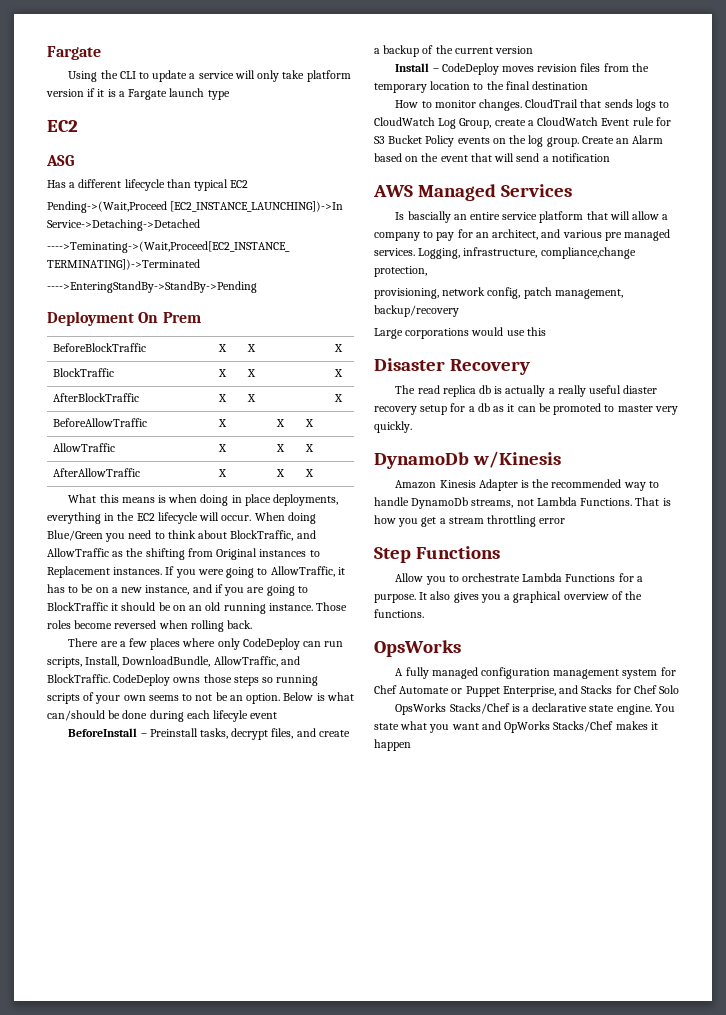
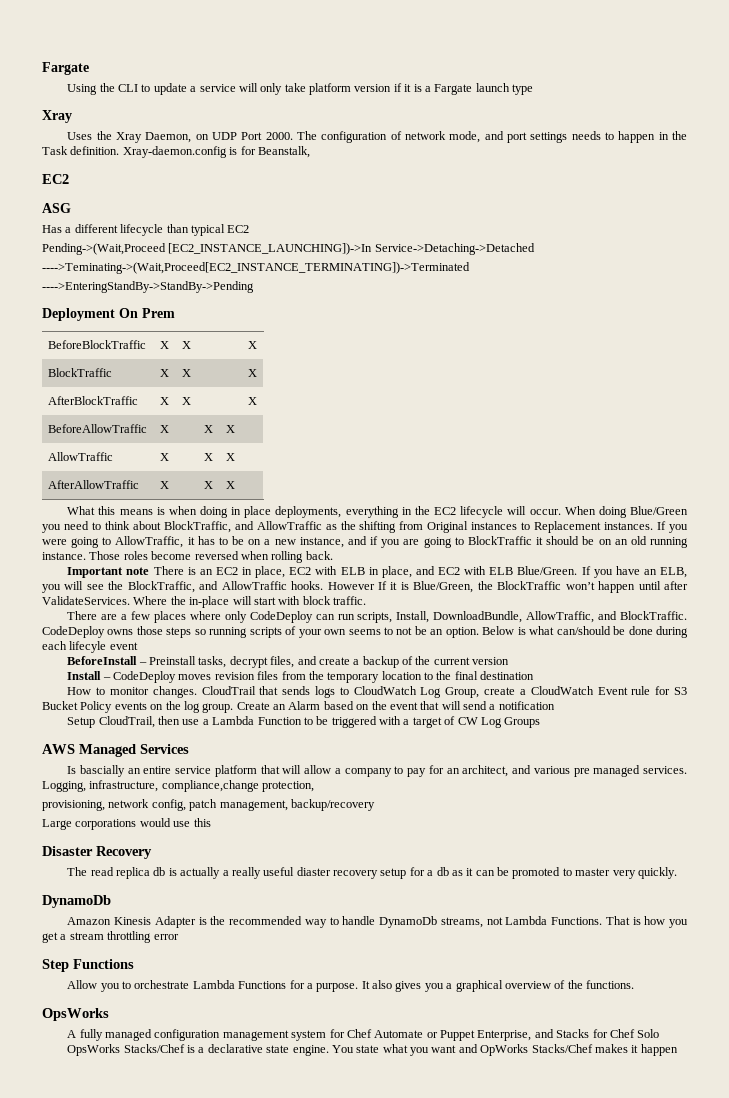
  Using the CLI to update a service will only take platform version if it is a Fargate launch type
+ Xray
+ Uses the Xray Daemon, on UDP Port 2000. The configuration of network mode, and port settings needs to happen in the Task definition. Xray-daemon.config is for Beanstalk,
+ Important note There is an EC2 in place, EC2 with ELB in place, and EC2 with ELB Blue/Green. If you have an ELB, you will see the BlockTraffic, and AllowTraffic hooks. However If it is Blue/Green, the BlockTraffic won’t happen until after ValidateServices. Where the in-place will start with block traffic.
+ Setup CloudTrail, then use a Lambda Function to be triggered with a target of CW Log Groups
  The read replica db is actually a really useful diaster recovery setup for a db as it can be promoted to master very quickly.
- DynamoDb w/Kinesis
+ DynamoDb

